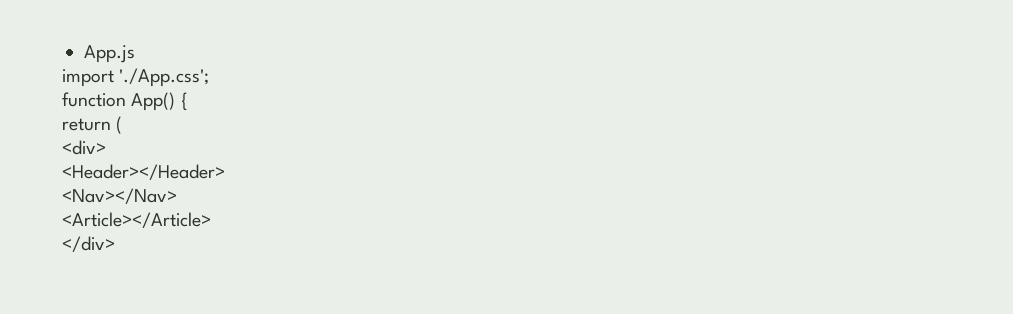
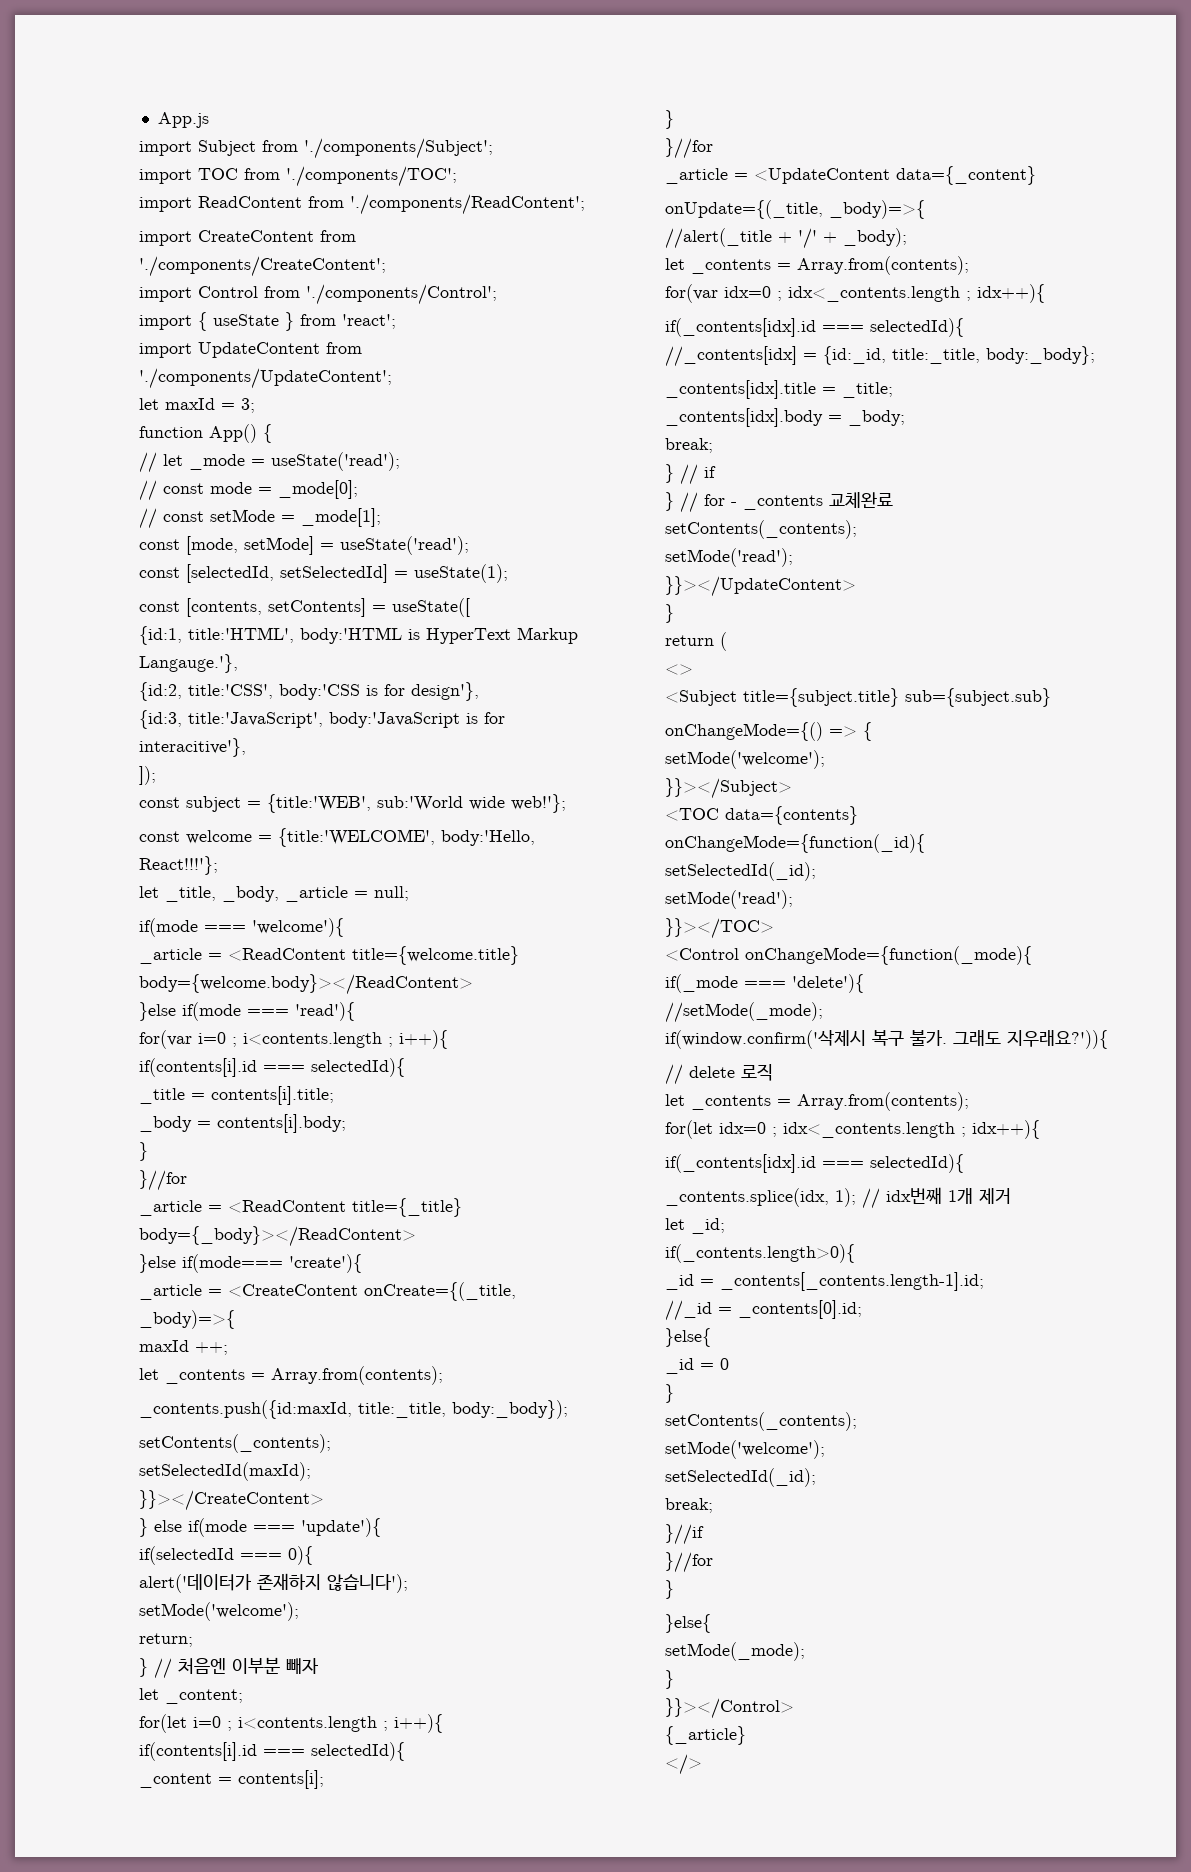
- import './App.css';
+ import Subject from './components/Subject';
+ import TOC from './components/TOC';
+ import ReadContent from './components/ReadContent';
+ import CreateContent from './components/CreateContent';
+ import Control from './components/Control';
+ import { useState } from 'react';
+ import UpdateContent from './components/UpdateContent';
+ let maxId = 3;
  function App() {
+ // let _mode = useState('read');
+ // const mode = _mode[0];
+ // const setMode = _mode[1];
+ const [mode, setMode] = useState('read');
+ const [selectedId, setSelectedId] = useState(1);
+ const [contents, setContents] = useState([
+ {id:1, title:'HTML', body:'HTML is HyperText Markup Langauge.'},
+ {id:2, title:'CSS', body:'CSS is for design'},
+ {id:3, title:'JavaScript', body:'JavaScript is for interacitive'},
+ ]);
+ const subject = {title:'WEB', sub:'World wide web!'};
+ const welcome = {title:'WELCOME', body:'Hello, React!!!'};
+ let _title, _body, _article = null;
+ if(mode === 'welcome'){
+ _article = <ReadContent title={welcome.title} body={welcome.body}></ReadContent>
+ }else if(mode === 'read'){
+ for(var i=0 ; i<contents.length ; i++){
+ if(contents[i].id === selectedId){
+ _title = contents[i].title;
+ _body = contents[i].body;
+ }
+ }//for
+ _article = <ReadContent title={_title} body={_body}></ReadContent>
+ }else if(mode=== 'create'){
+ _article = <CreateContent onCreate={(_title, _body)=>{
+ maxId ++;
+ let _contents = Array.from(contents);
+ _contents.push({id:maxId, title:_title, body:_body});
+ setContents(_contents);
+ setSelectedId(maxId);
+ }}></CreateContent>
+ } else if(mode === 'update'){
+ if(selectedId === 0){
+ alert('데이터가 존재하지 않습니다');
+ setMode('welcome');
+ return;
+ } // 처음엔 이부분 빼자
+ let _content;
+ for(let i=0 ; i<contents.length ; i++){
+ if(contents[i].id === selectedId){
+ _content = contents[i];
+ }
+ }//for
+ _article = <UpdateContent data={_content}
+ onUpdate={(_title, _body)=>{
+ //alert(_title + '/' + _body);
+ let _contents = Array.from(contents);
+ for(var idx=0 ; idx<_contents.length ; idx++){
+ if(_contents[idx].id === selectedId){
+ //_contents[idx] = {id:_id, title:_title, body:_body};
+ _contents[idx].title = _title;
+ _contents[idx].body = _body;
+ break;
+ } // if
+ } // for - _contents 교체완료
+ setContents(_contents);
+ setMode('read');
+ }}></UpdateContent>
+ }
  return (
- <div>
- <Header></Header>
- <Nav></Nav>
- <Article></Article>
- </div>
+ <>
+ <Subject title={subject.title} sub={subject.sub}
+ onChangeMode={() => {
+ setMode('welcome');
+ }}></Subject>
+ <TOC data={contents} onChangeMode={function(_id){
+ setSelectedId(_id);
+ setMode('read');
+ }}></TOC>
+ <Control onChangeMode={function(_mode){
+ if(_mode === 'delete'){
+ //setMode(_mode);
+ if(window.confirm('삭제시 복구 불가. 그래도 지우래요?')){
+ // delete 로직
+ let _contents = Array.from(contents);
+ for(let idx=0 ; idx<_contents.length ; idx++){
+ if(_contents[idx].id === selectedId){
+ _contents.splice(idx, 1); // idx번째 1개 제거
+ let _id;
+ if(_contents.length>0){
+ _id = _contents[_contents.length-1].id;
+ //_id = _contents[0].id;
+ }else{
+ _id = 0
+ }
+ setContents(_contents);
+ setMode('welcome');
+ setSelectedId(_id);
+ break;
+ }//if
+ }//for
+ }
+ }else{
+ setMode(_mode);
+ }
+ }}></Control>
+ {_article}
+ </>

